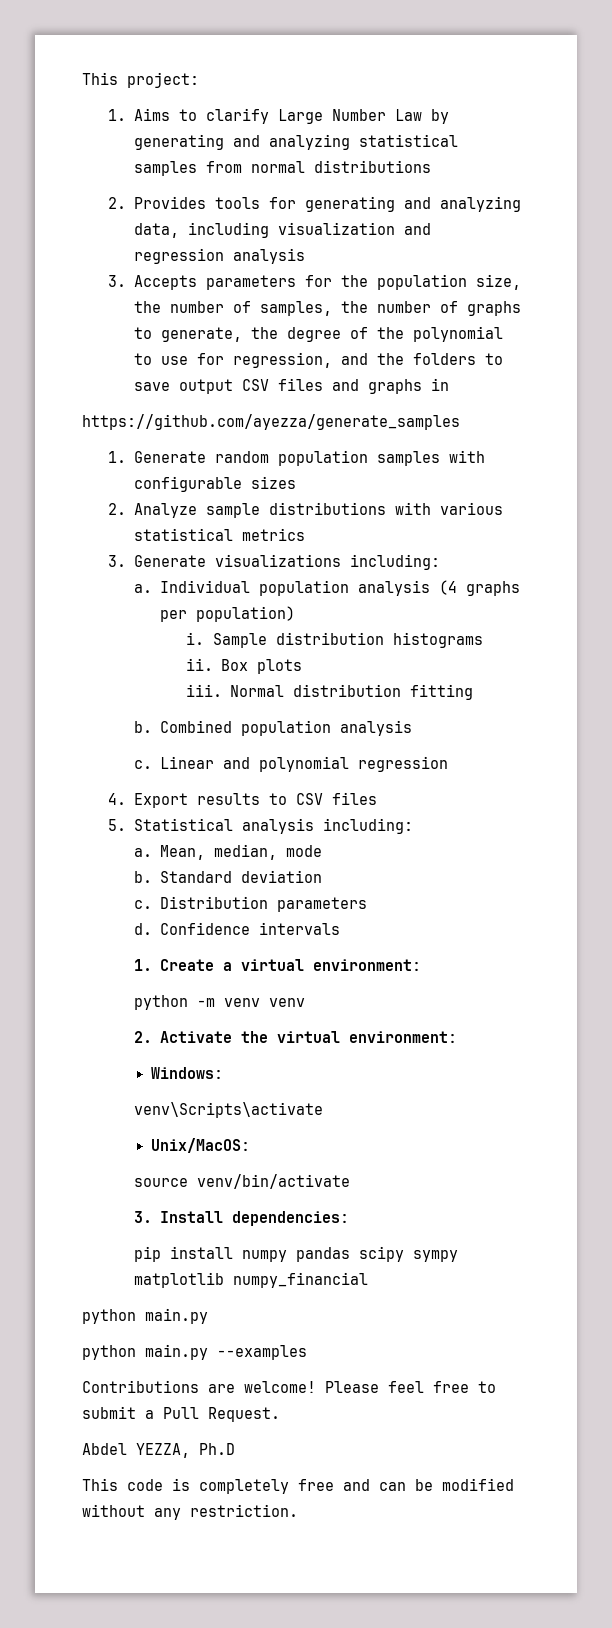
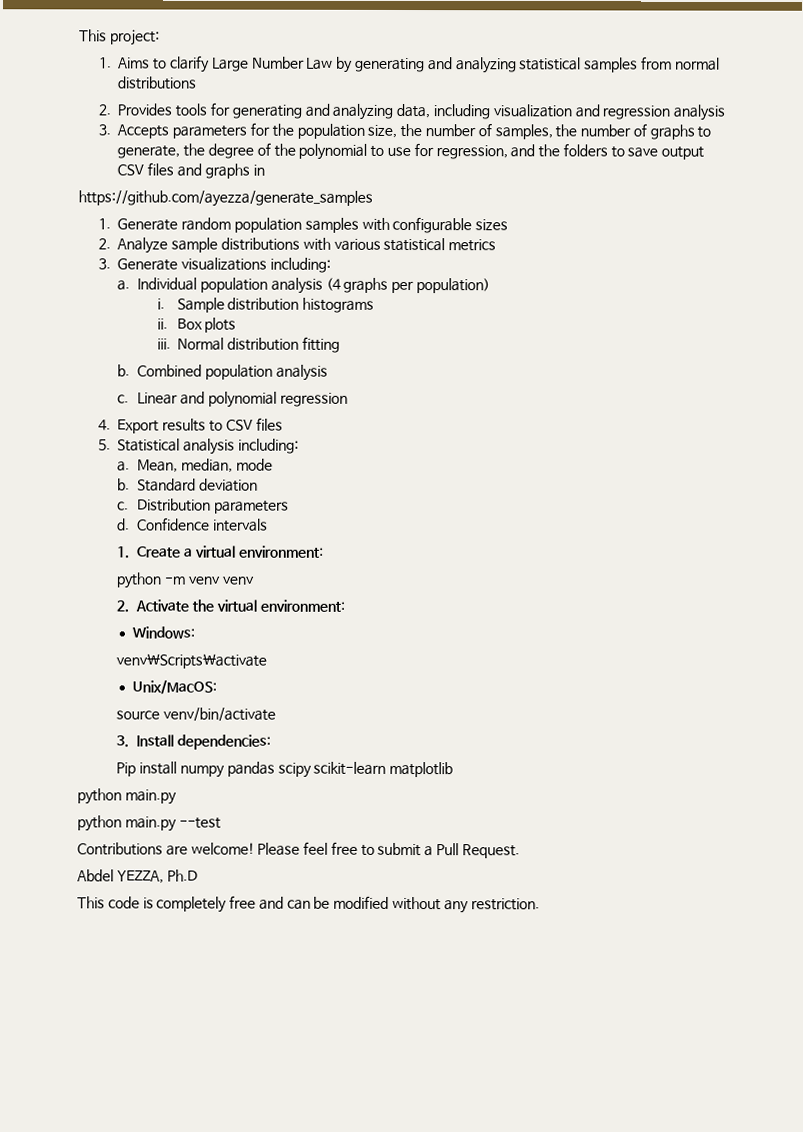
- pip install numpy pandas scipy sympy matplotlib numpy_financial
+ Pip install numpy pandas scipy scikit-learn matplotlib
- python main.py --examples
+ python main.py --test

